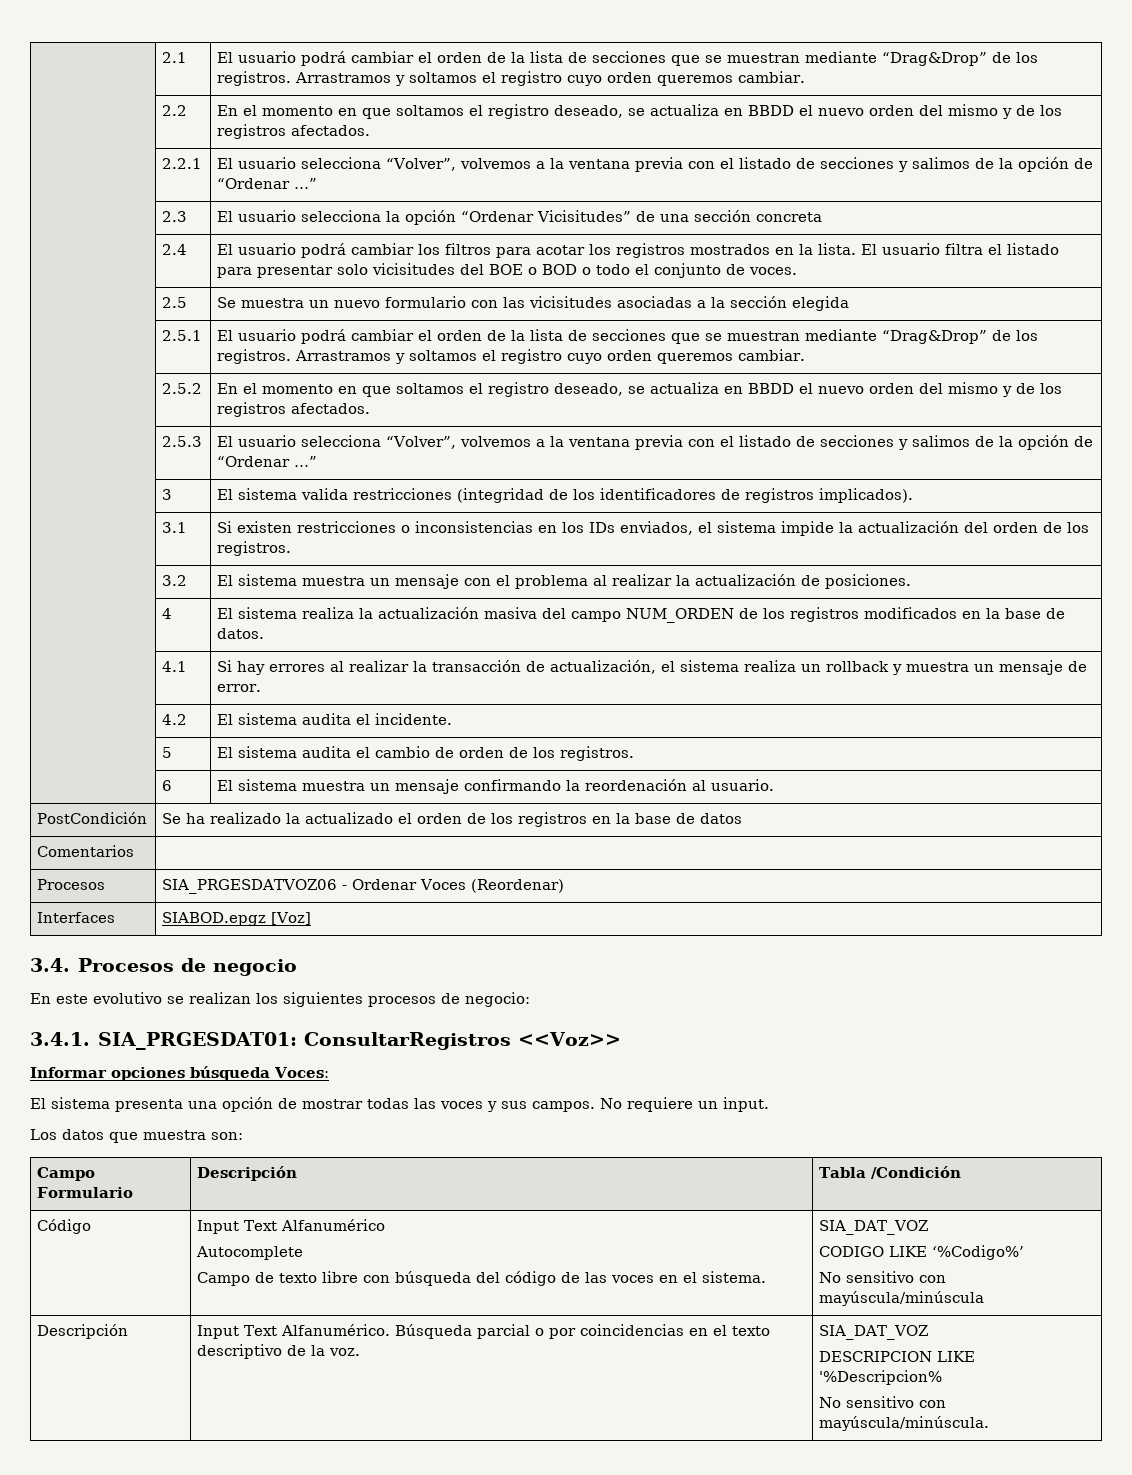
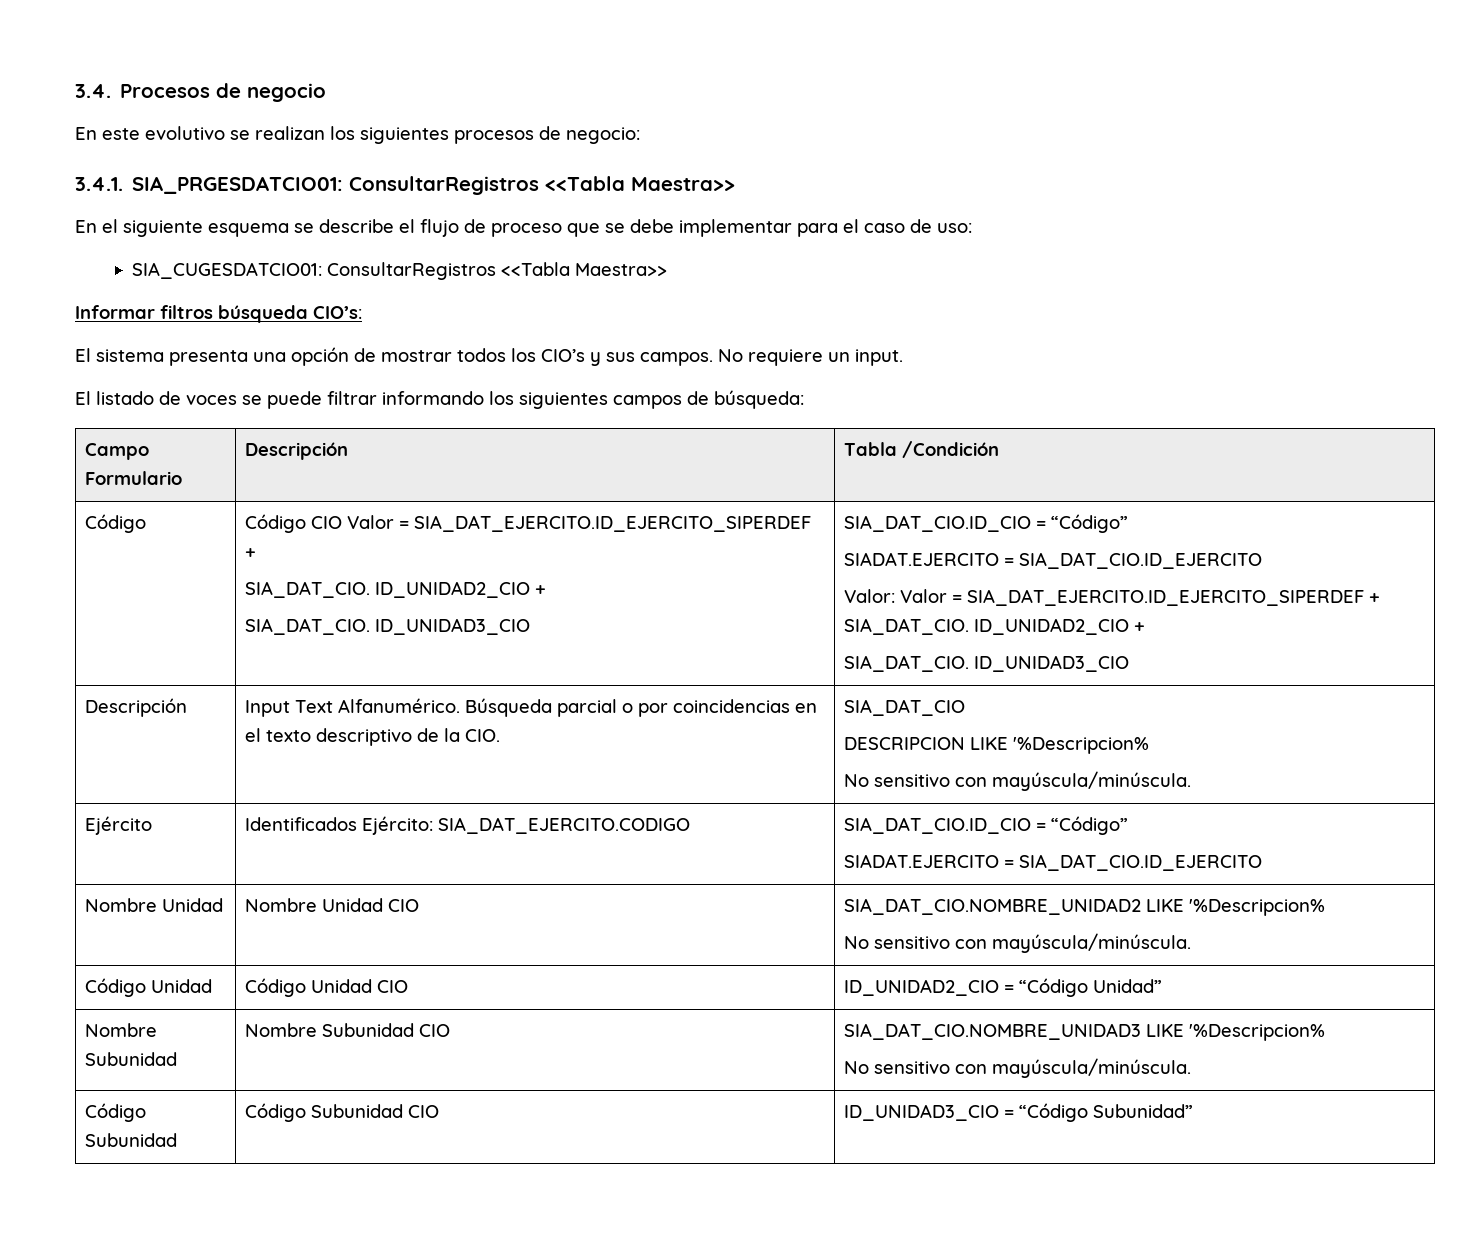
- | 2.1 | El usuario podrá cambiar el orden de la lista de secciones que se muestran mediante “Drag&Drop” de los registros. Arrastramos y soltamos el registro cuyo orden queremos cambiar.
- | 2.2 | En el momento en que soltamos el registro deseado, se actualiza en BBDD el nuevo orden del mismo y de los registros afectados.
- | 2.2.1 | El usuario selecciona “Volver”, volvemos a la ventana previa con el listado de secciones y salimos de la opción de “Ordenar …”
- | 2.3 | El usuario selecciona la opción “Ordenar Vicisitudes” de una sección concreta
- | 2.4 | El usuario podrá cambiar los filtros para acotar los registros mostrados en la lista. El usuario filtra el listado para presentar solo vicisitudes del BOE o BOD o todo el conjunto de voces.
- | 2.5 | Se muestra un nuevo formulario con las vicisitudes asociadas a la sección elegida
- | 2.5.1 | El usuario podrá cambiar el orden de la lista de secciones que se muestran mediante “Drag&Drop” de los registros. Arrastramos y soltamos el registro cuyo orden queremos cambiar.
- | 2.5.2 | En el momento en que soltamos el registro deseado, se actualiza en BBDD el nuevo orden del mismo y de los registros afectados.
- | 2.5.3 | El usuario selecciona “Volver”, volvemos a la ventana previa con el listado de secciones y salimos de la opción de “Ordenar …”
- | 3 | El sistema valida restricciones (integridad de los identificadores de registros implicados).
- | 3.1 | Si existen restricciones o inconsistencias en los IDs enviados, el sistema impide la actualización del orden de los registros.
- | 3.2 | El sistema muestra un mensaje con el problema al realizar la actualización de posiciones.
- | 4 | El sistema realiza la actualización masiva del campo NUM_ORDEN de los registros modificados en la base de datos.
- | 4.1 | Si hay errores al realizar la transacción de actualización, el sistema realiza un rollback y muestra un mensaje de error.
- | 4.2 | El sistema audita el incidente.
- | 5 | El sistema audita el cambio de orden de los registros.
- | 6 | El sistema muestra un mensaje confirmando la reordenación al usuario.
- PostCondición | Se ha realizado la actualizado el orden de los registros en la base de datos
- Comentarios |
- Procesos | SIA_PRGESDATVOZ06 - Ordenar Voces (Reordenar)
- Interfaces | SIABOD.epgz [Voz]
- 3.4.1. SIA_PRGESDAT01: ConsultarRegistros <<Voz>>
- Informar opciones búsqueda Voces:
+ 3.4.1. SIA_PRGESDATCIO01: ConsultarRegistros <<Tabla Maestra>>
+ En el siguiente esquema se describe el flujo de proceso que se debe implementar para el caso de uso:
+ SIA_CUGESDATCIO01: ConsultarRegistros <<Tabla Maestra>>
+ Informar filtros búsqueda CIO’s:
- El sistema presenta una opción de mostrar todas las voces y sus campos.
+ El sistema presenta una opción de mostrar todos los CIO’s y sus campos.
- Los datos que muestra son:
+ El listado de voces se puede filtrar informando los siguientes campos de búsqueda:
- Código | Input Text Alfanumérico
- Autocomplete
- Campo de texto libre con búsqueda del código de las voces en el sistema. | SIA_DAT_VOZ
- CODIGO LIKE ‘%Codigo%’
- No sensitivo con mayúscula/minúscula
+ Código | Código CIO Valor = SIA_DAT_EJERCITO.ID_EJERCITO_SIPERDEF +
+ SIA_DAT_CIO. ID_UNIDAD2_CIO +
+ SIA_DAT_CIO. ID_UNIDAD3_CIO | SIA_DAT_CIO.ID_CIO = “Código”
+ SIADAT.EJERCITO = SIA_DAT_CIO.ID_EJERCITO
+ Valor: Valor = SIA_DAT_EJERCITO.ID_EJERCITO_SIPERDEF + SIA_DAT_CIO. ID_UNIDAD2_CIO +
+ SIA_DAT_CIO. ID_UNIDAD3_CIO
- Descripción | Input Text Alfanumérico. Búsqueda parcial o por coincidencias en el texto descriptivo de la voz. | SIA_DAT_VOZ
+ Descripción | Input Text Alfanumérico. Búsqueda parcial o por coincidencias en el texto descriptivo de la CIO. | SIA_DAT_CIO
+ Ejército | Identificados Ejército: SIA_DAT_EJERCITO.CODIGO | SIA_DAT_CIO.ID_CIO = “Código”
+ SIADAT.EJERCITO = SIA_DAT_CIO.ID_EJERCITO
+ Nombre Unidad | Nombre Unidad CIO | SIA_DAT_CIO.NOMBRE_UNIDAD2 LIKE '%Descripcion%
+ No sensitivo con mayúscula/minúscula.
+ Código Unidad | Código Unidad CIO | ID_UNIDAD2_CIO = “Código Unidad”
+ Nombre Subunidad | Nombre Subunidad CIO | SIA_DAT_CIO.NOMBRE_UNIDAD3 LIKE '%Descripcion%
+ No sensitivo con mayúscula/minúscula.
+ Código Subunidad | Código Subunidad CIO | ID_UNIDAD3_CIO = “Código Subunidad”

